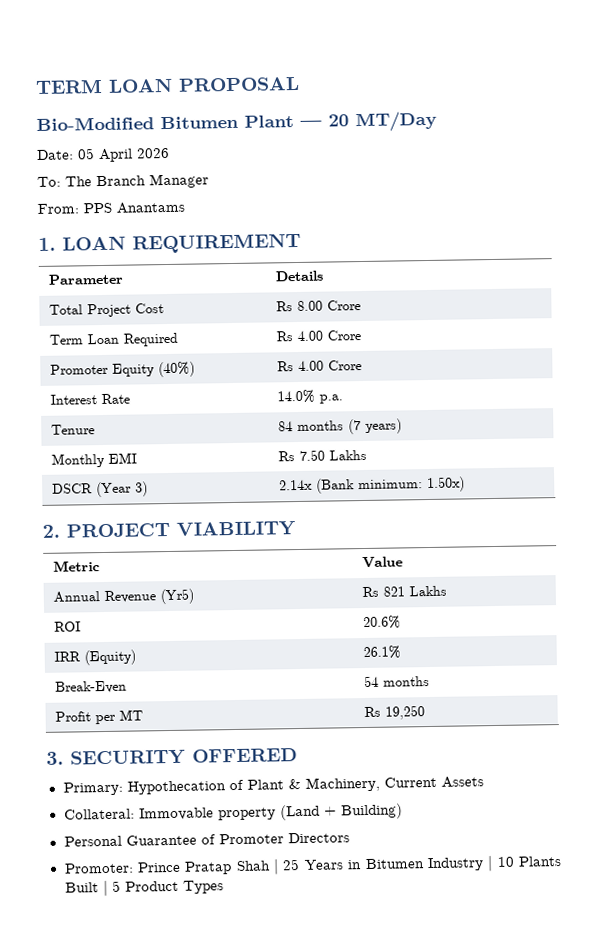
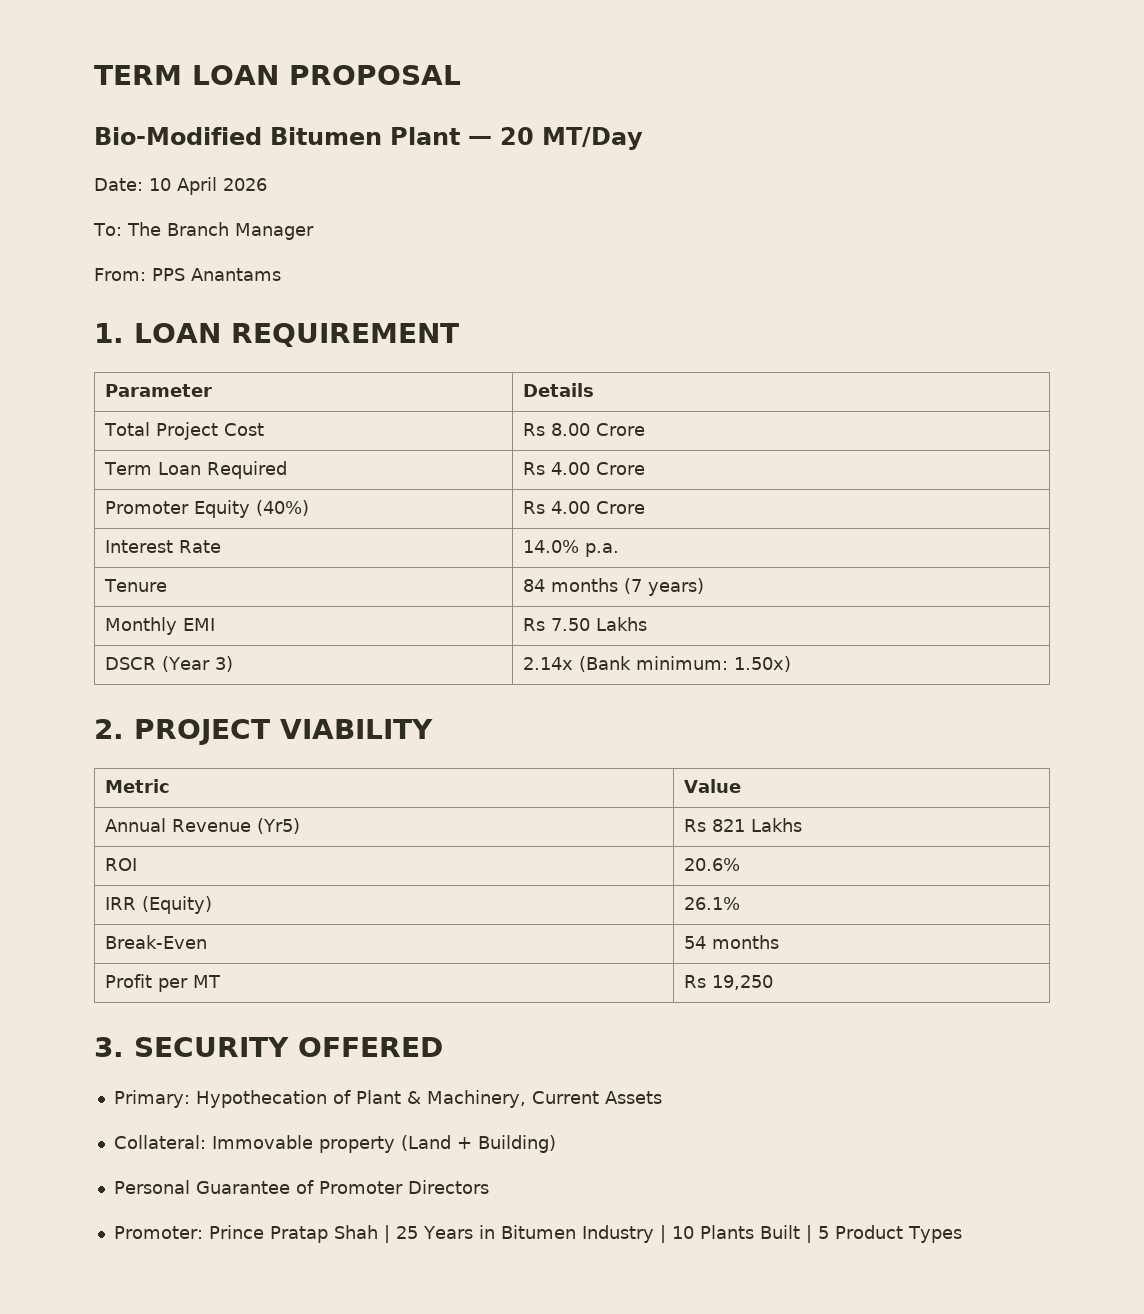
- Date: 05 April 2026
+ Date: 10 April 2026

